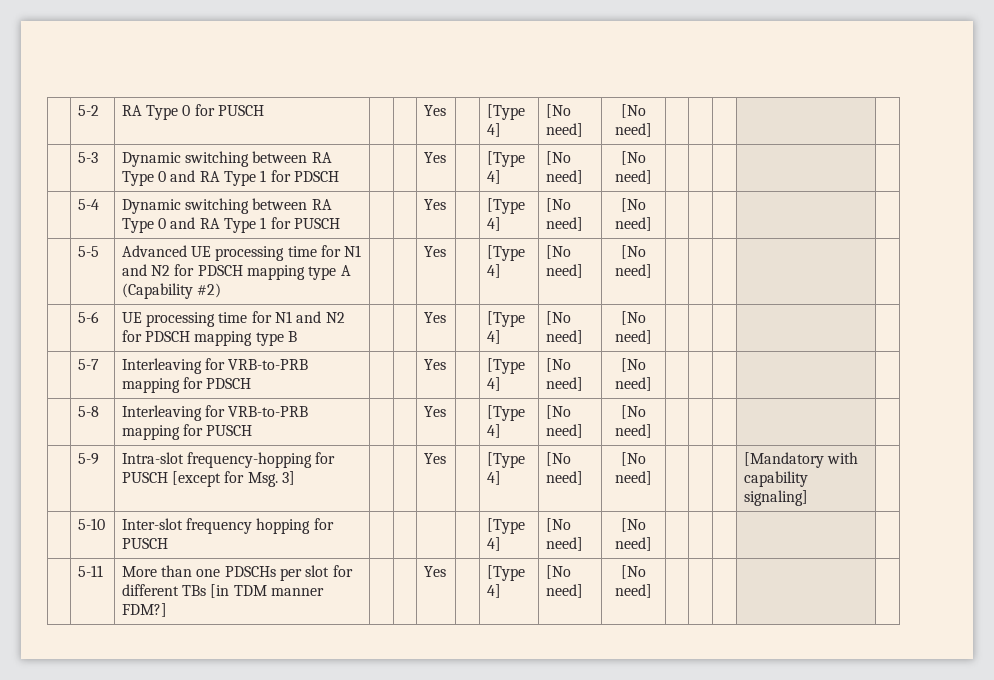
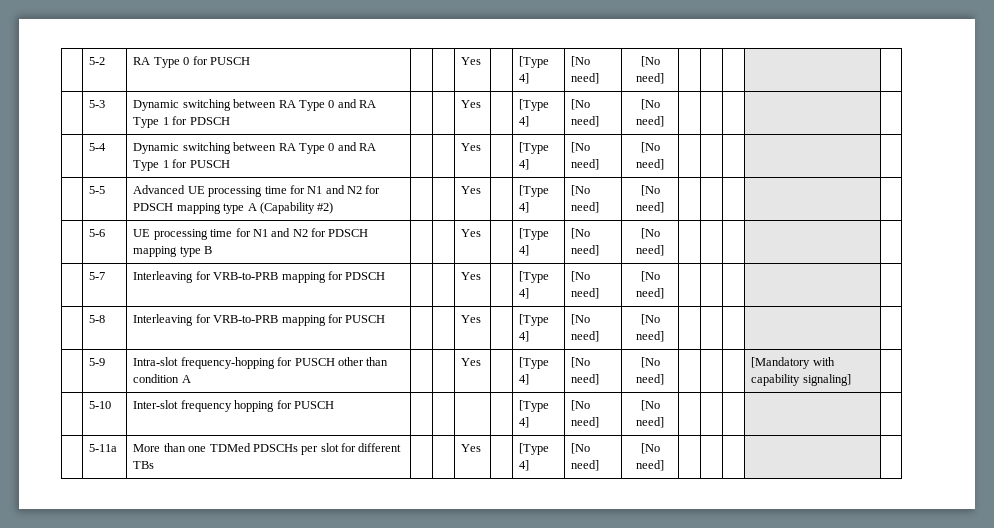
- | 5-9 | Intra-slot frequency-hopping for PUSCH [except for Msg. 3] | | | Yes | | [Type 4] | [No need] | [No need] | | | | [Mandatory with capability signaling] |
+ | 5-9 | Intra-slot frequency-hopping for PUSCH other than condition A | | | Yes | | [Type 4] | [No need] | [No need] | | | | [Mandatory with capability signaling] |
- | 5-11 | More than one PDSCHs per slot for different TBs [in TDM manner FDM?] | | | Yes | | [Type 4] | [No need] | [No need] | | | | |
+ | 5-11a | More than one TDMed PDSCHs per slot for different TBs | | | Yes | | [Type 4] | [No need] | [No need] | | | | |

